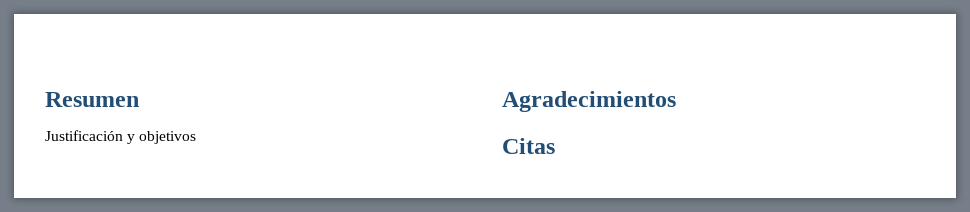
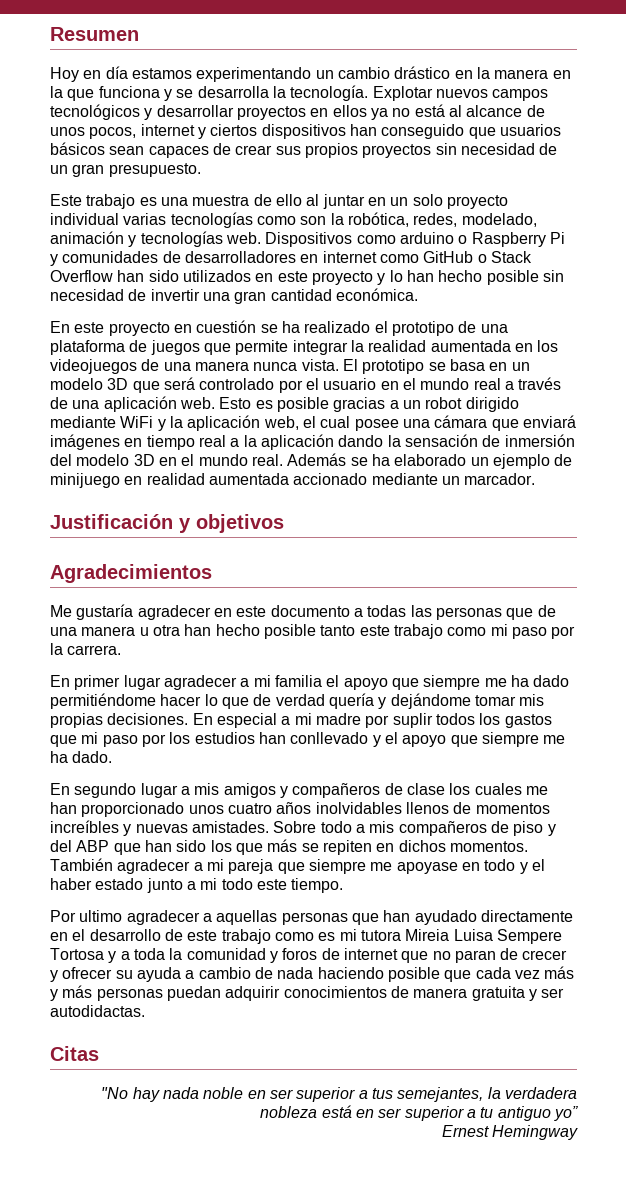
+ Hoy en día estamos experimentando un cambio drástico en la manera en la que funciona y se desarrolla la tecnología. Explotar nuevos campos tecnológicos y desarrollar proyectos en ellos ya no está al alcance de unos pocos, internet y ciertos dispositivos han conseguido que usuarios básicos sean capaces de crear sus propios proyectos sin necesidad de un gran presupuesto.
+ Este trabajo es una muestra de ello al juntar en un solo proyecto individual varias tecnologías como son la robótica, redes, modelado, animación y tecnologías web. Dispositivos como arduino o Raspberry Pi y comunidades de desarrolladores en internet como GitHub o Stack Overflow han sido utilizados en este proyecto y lo han hecho posible sin necesidad de invertir una gran cantidad económica.
+ En este proyecto en cuestión se ha realizado el prototipo de una plataforma de juegos que permite integrar la realidad aumentada en los videojuegos de una manera nunca vista. El prototipo se basa en un modelo 3D que será controlado por el usuario en el mundo real a través de una aplicación web. Esto es posible gracias a un robot dirigido mediante WiFi y la aplicación web, el cual posee una cámara que enviará imágenes en tiempo real a la aplicación dando la sensación de inmersión del modelo 3D en el mundo real. Además se ha elaborado un ejemplo de minijuego en realidad aumentada accionado mediante un marcador.
  Justificación y objetivos
  Agradecimientos
+ Me gustaría agradecer en este documento a todas las personas que de una manera u otra han hecho posible tanto este trabajo como mi paso por la carrera.
+ En primer lugar agradecer a mi familia el apoyo que siempre me ha dado permitiéndome hacer lo que de verdad quería y dejándome tomar mis propias decisiones. En especial a mi madre por suplir todos los gastos que mi paso por los estudios han conllevado y el apoyo que siempre me ha dado.
+ En segundo lugar a mis amigos y compañeros de clase los cuales me han proporcionado unos cuatro años inolvidables llenos de momentos increíbles y nuevas amistades. Sobre todo a mis compañeros de piso y del ABP que han sido los que más se repiten en dichos momentos. También agradecer a mi pareja que siempre me apoyase en todo y el haber estado junto a mi todo este tiempo.
+ Por ultimo agradecer a aquellas personas que han ayudado directamente en el desarrollo de este trabajo como es mi tutora Mireia Luisa Sempere Tortosa y a toda la comunidad y foros de internet que no paran de crecer y ofrecer su ayuda a cambio de nada haciendo posible que cada vez más y más personas puedan adquirir conocimientos de manera gratuita y ser autodidactas.
  Citas
+ "No hay nada noble en ser superior a tus semejantes, la verdadera nobleza está en ser superior a tu antiguo yo”
+ Ernest Hemingway

